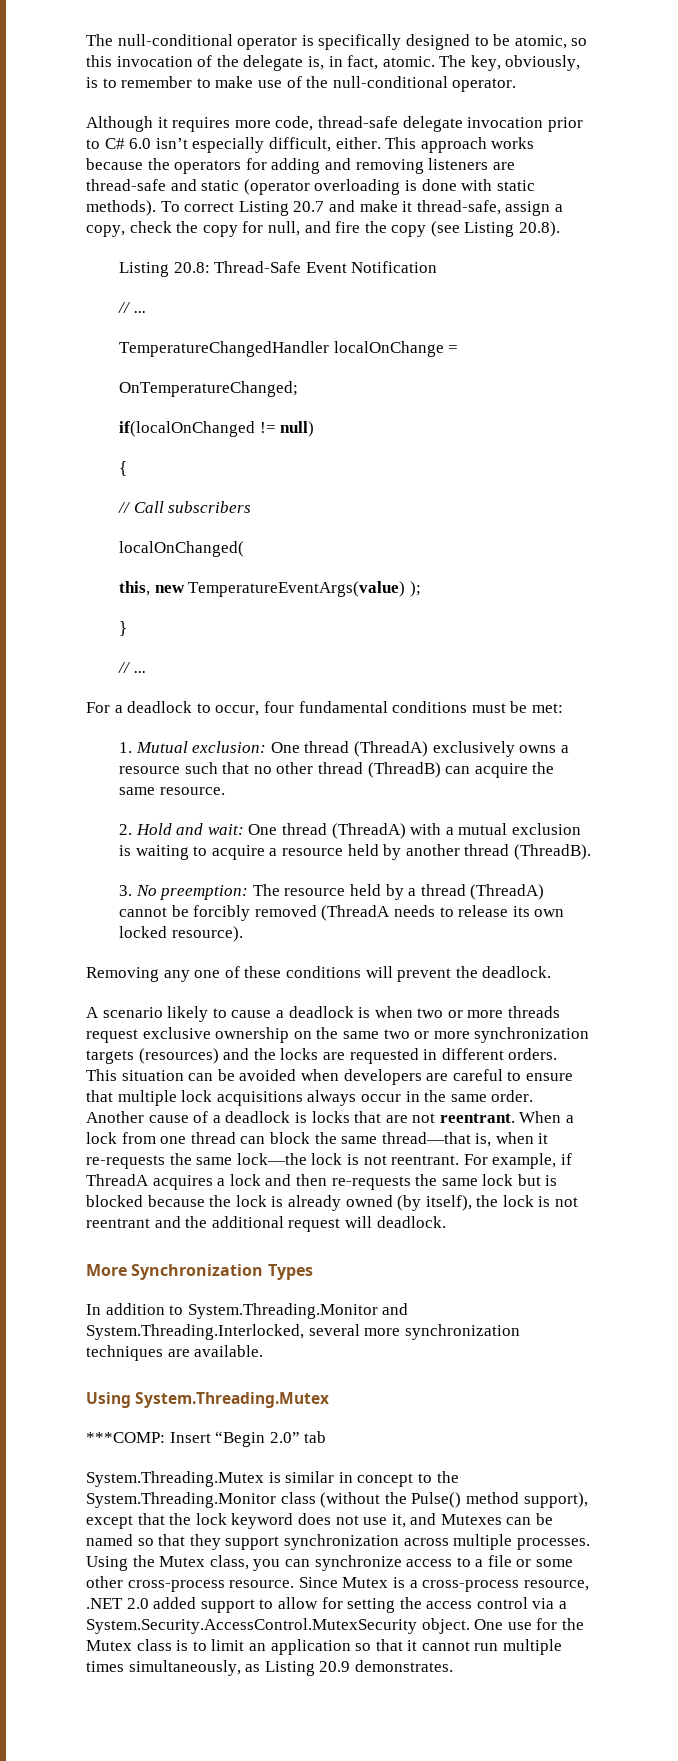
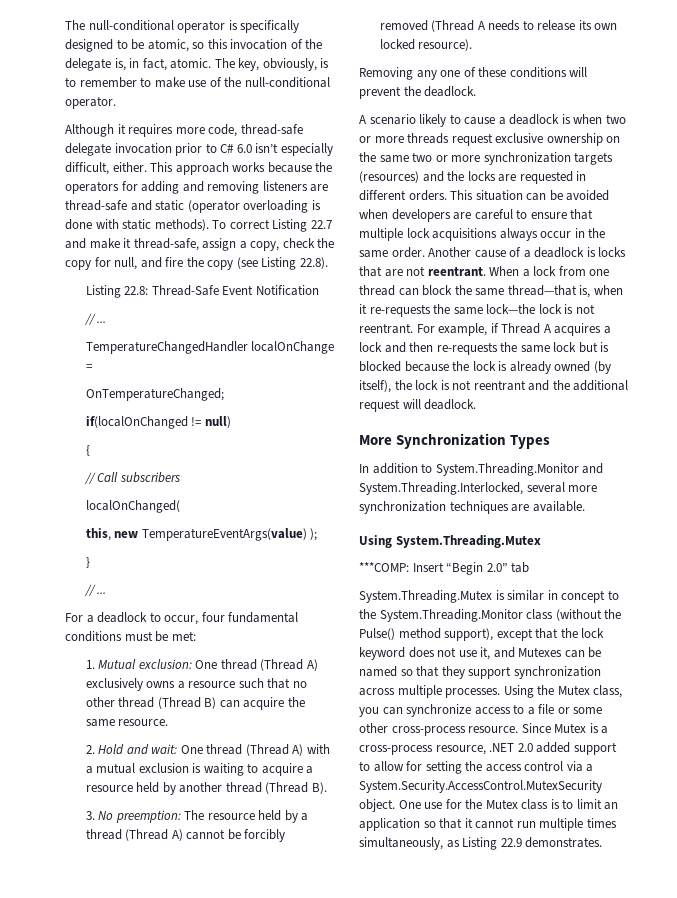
- To correct Listing 20.7 and make it thread-safe, assign a copy, check the copy for null, and fire the copy (see Listing 20.8).
- Listing 20.8: Thread-Safe Event Notification
+ To correct Listing 22.7 and make it thread-safe, assign a copy, check the copy for null, and fire the copy (see Listing 22.8).
+ Listing 22.8: Thread-Safe Event Notification
- 1. Mutual exclusion: One thread (ThreadA) exclusively owns a resource such that no other thread (ThreadB) can acquire the same resource.
+ 1. Mutual exclusion: One thread (Thread A) exclusively owns a resource such that no other thread (Thread B) can acquire the same resource.
- 2. Hold and wait: One thread (ThreadA) with a mutual exclusion is waiting to acquire a resource held by another thread (ThreadB).
+ 2. Hold and wait: One thread (Thread A) with a mutual exclusion is waiting to acquire a resource held by another thread (Thread B).
- 3. No preemption: The resource held by a thread (ThreadA) cannot be forcibly removed (ThreadA needs to release its own locked resource).
+ 3. No preemption: The resource held by a thread (Thread A) cannot be forcibly removed (Thread A needs to release its own locked resource).
- For example, if ThreadA acquires a lock and then re-requests the same lock but is blocked because the lock is already owned (by itself), the lock is not reentrant and the additional request will deadlock.
+ For example, if Thread A acquires a lock and then re-requests the same lock but is blocked because the lock is already owned (by itself), the lock is not reentrant and the additional request will deadlock.
- One use for the Mutex class is to limit an application so that it cannot run multiple times simultaneously, as Listing 20.9 demonstrates.
+ One use for the Mutex class is to limit an application so that it cannot run multiple times simultaneously, as Listing 22.9 demonstrates.

